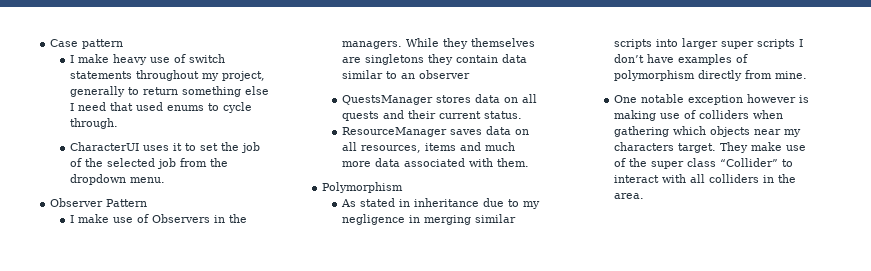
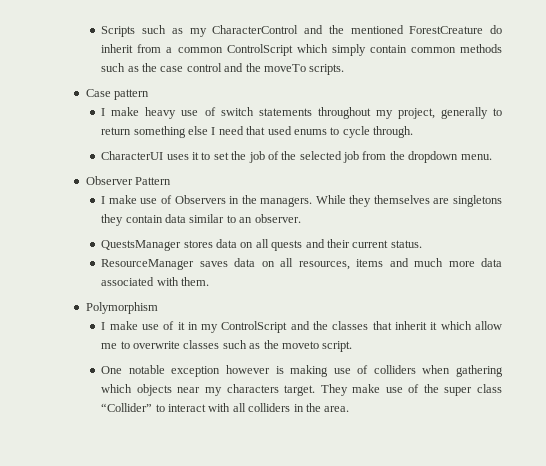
+ Scripts such as my CharacterControl and the mentioned ForestCreature do inherit from a common ControlScript which simply contain common methods such as the case control and the moveTo scripts.
- While they themselves are singletons they contain data similar to an observer
+ While they themselves are singletons they contain data similar to an observer.
- As stated in inheritance due to my negligence in merging similar scripts into larger super scripts I don’t have examples of polymorphism directly from mine.
+ I make use of it in my ControlScript and the classes that inherit it which allow me to overwrite classes such as the moveto script.

